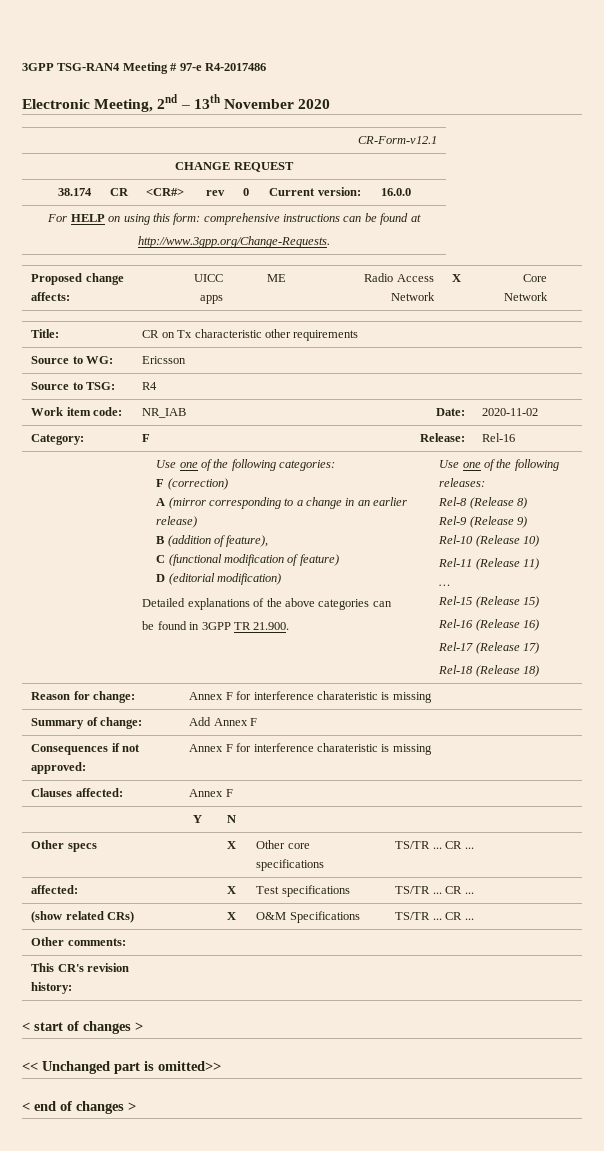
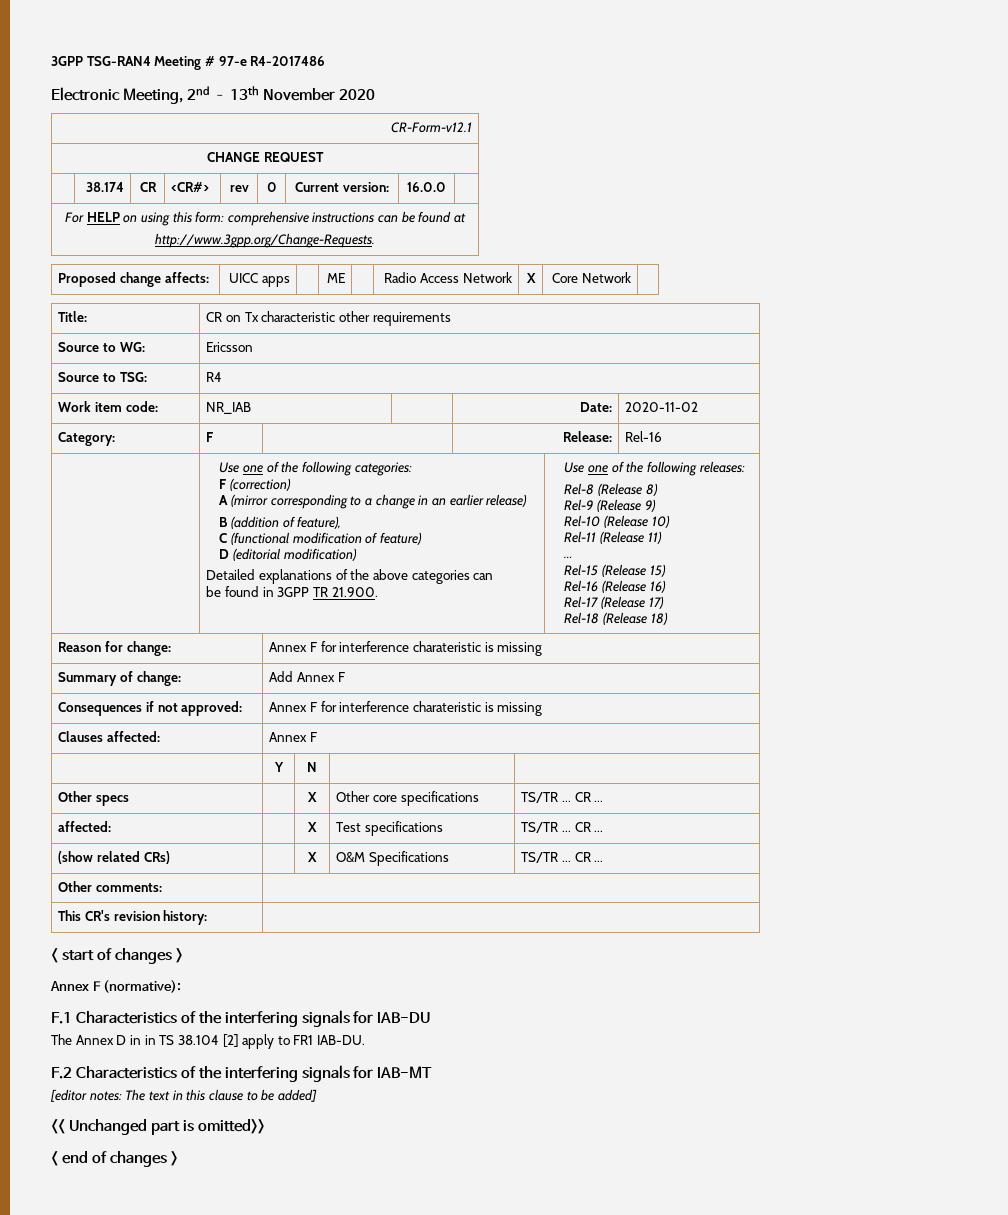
+ Annex F (normative):
+ F.1 Characteristics of the interfering signals for IAB-DU
+ The Annex D in in TS 38.104 [2] apply to FR1 IAB-DU.
+ F.2 Characteristics of the interfering signals for IAB-MT
+ [editor notes: The text in this clause to be added]

